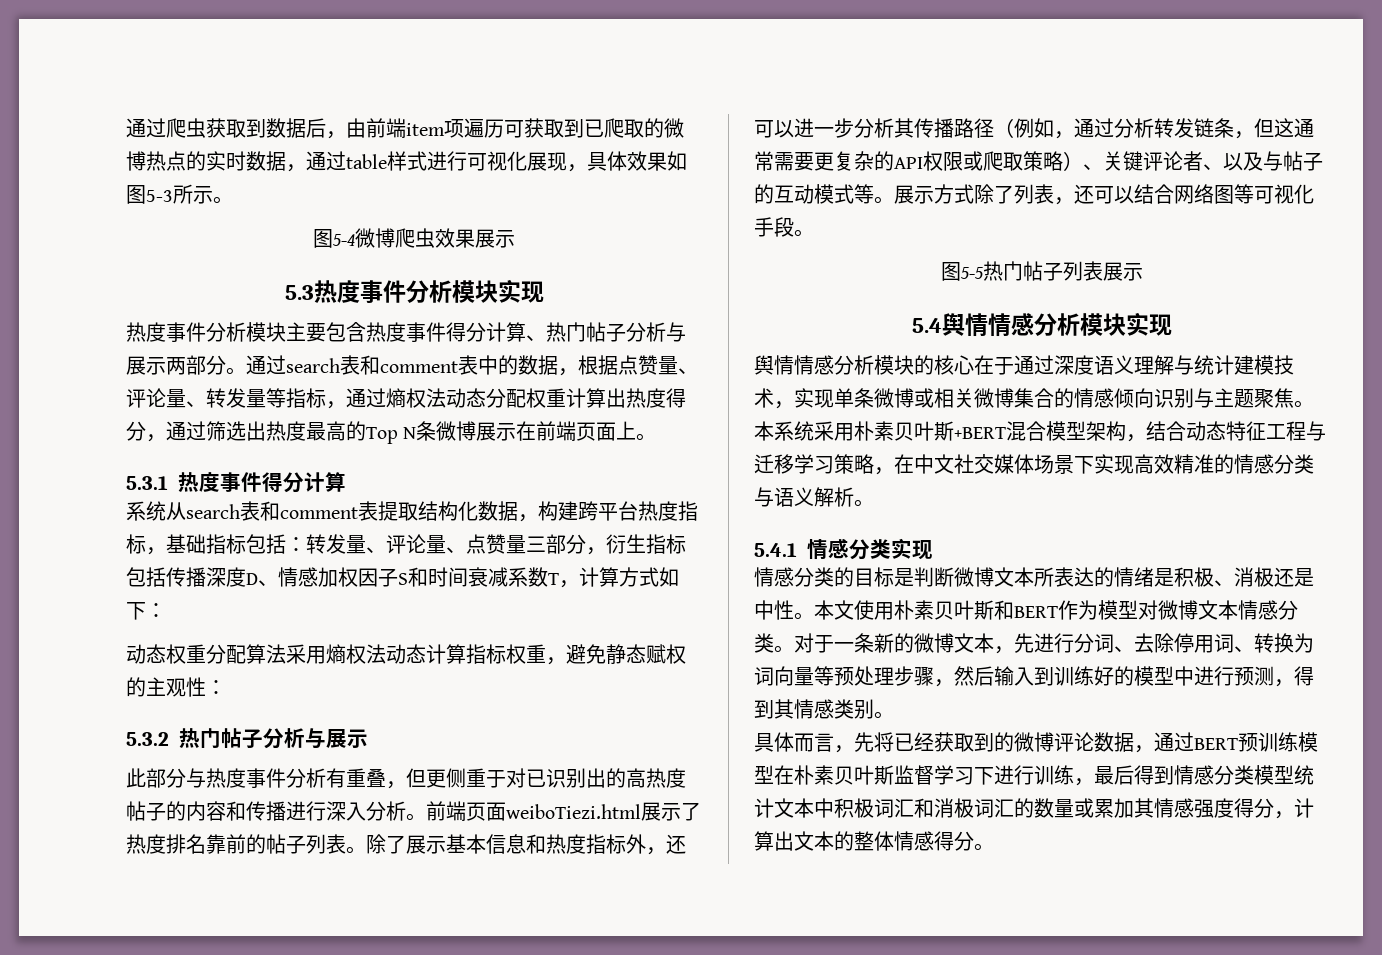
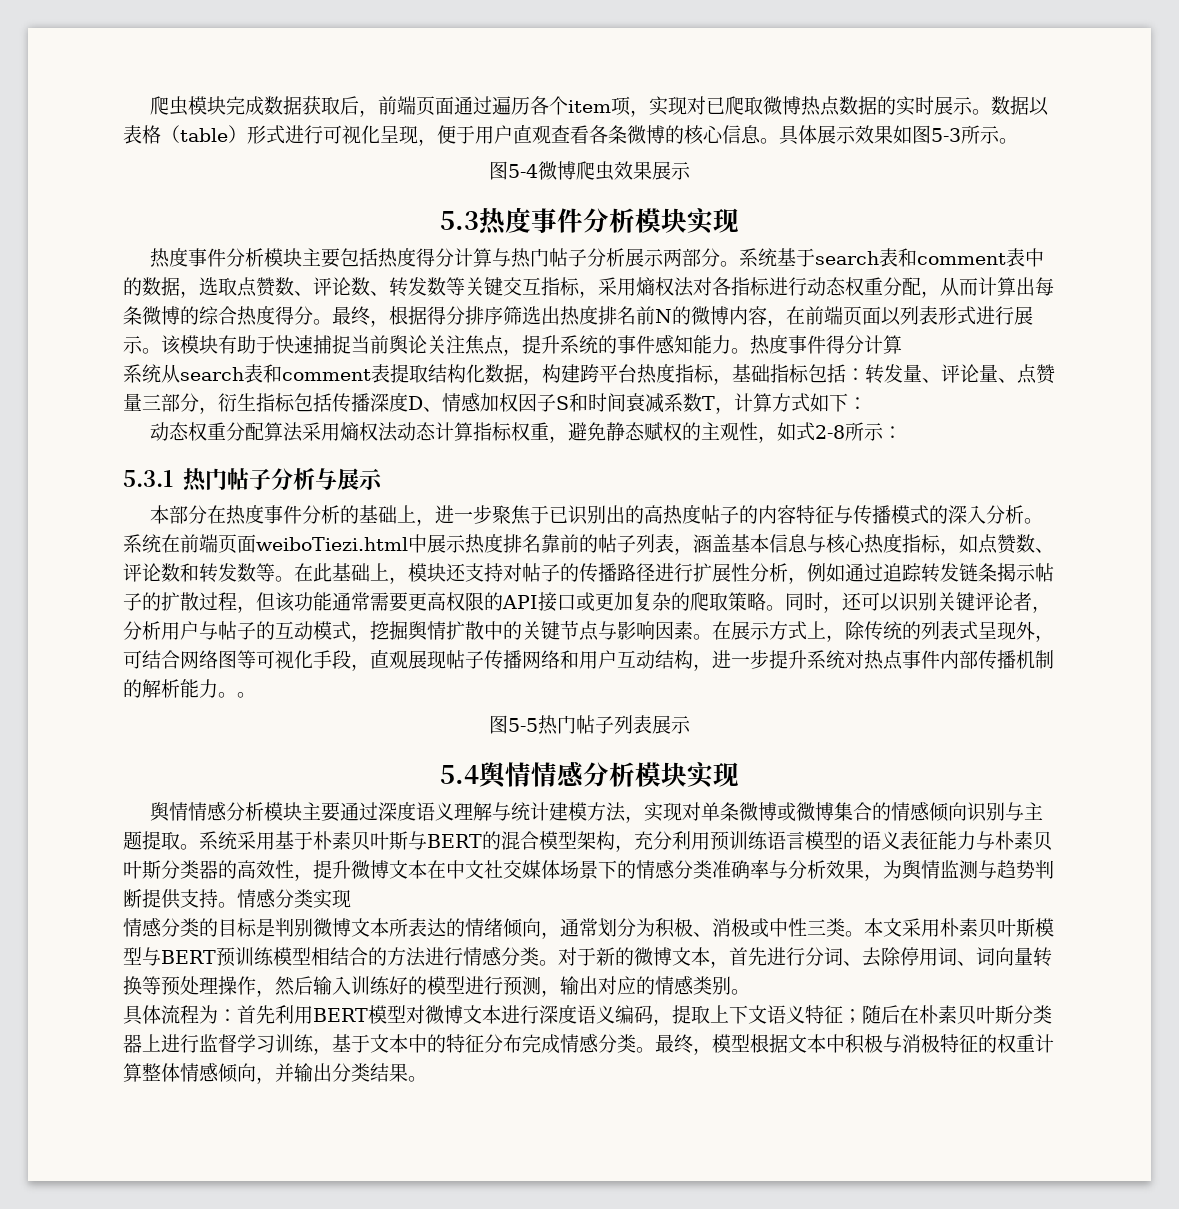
- 通过爬虫获取到数据后，由前端item项遍历可获取到已爬取的微博热点的实时数据，通过table样式进行可视化展现，具体效果如图5-3所示。
+ 爬虫模块完成数据获取后，前端页面通过遍历各个item项，实现对已爬取微博热点数据的实时展示。数据以表格（table）形式进行可视化呈现，便于用户直观查看各条微博的核心信息。具体展示效果如图5-3所示。
- 热度事件分析模块主要包含热度事件得分计算、热门帖子分析与展示两部分。
+ 热度事件分析模块主要包括热度得分计算与热门帖子分析展示两部分。
- 通过search表和comment表中的数据，根据点赞量、评论量、转发量等指标，通过熵权法动态分配权重计算出热度得分，通过筛选出热度最高的Top N条微博展示在前端页面上。
- 5.3.1热度事件得分计算
+ 系统基于search表和comment表中的数据，选取点赞数、评论数、转发数等关键交互指标，采用熵权法对各指标进行动态权重分配，从而计算出每条微博的综合热度得分。最终，根据得分排序筛选出热度排名前N的微博内容，在前端页面以列表形式进行展示。该模块有助于快速捕捉当前舆论关注焦点，提升系统的事件感知能力。热度事件得分计算
- 动态权重分配算法采用熵权法动态计算指标权重，避免静态赋权的主观性：
- 5.3.2热门帖子分析与展示
+ 动态权重分配算法采用熵权法动态计算指标权重，避免静态赋权的主观性，如式2-8所示：
+ 5.3.1热门帖子分析与展示
- 此部分与热度事件分析有重叠，但更侧重于对已识别出的高热度帖子的内容和传播进行深入分析。
+ 本部分在热度事件分析的基础上，进一步聚焦于已识别出的高热度帖子的内容特征与传播模式的深入分析。
- 前端页面weiboTiezi.html展示了热度排名靠前的帖子列表。除了展示基本信息和热度指标外，还可以进一步分析其传播路径（例如，通过分析转发链条，但这通常需要更复杂的API权限或爬取策略）、关键评论者、以及与帖子的互动模式等。展示方式除了列表，还可以结合网络图等可视化手段。
+ 系统在前端页面weiboTiezi.html中展示热度排名靠前的帖子列表，涵盖基本信息与核心热度指标，如点赞数、评论数和转发数等。在此基础上，模块还支持对帖子的传播路径进行扩展性分析，例如通过追踪转发链条揭示帖子的扩散过程，但该功能通常需要更高权限的API接口或更加复杂的爬取策略。同时，还可以识别关键评论者，分析用户与帖子的互动模式，挖掘舆情扩散中的关键节点与影响因素。在展示方式上，除传统的列表式呈现外，可结合网络图等可视化手段，直观展现帖子传播网络和用户互动结构，进一步提升系统对热点事件内部传播机制的解析能力。。
- 舆情情感分析模块的核心在于通过深度语义理解与统计建模技术，实现单条微博或相关微博集合的情感倾向识别与主题聚焦。本系统采用朴素贝叶斯+BERT混合模型架构，结合动态特征工程与迁移学习策略，在中文社交媒体场景下实现高效精准的情感分类与语义解析。
- 5.4.1情感分类实现
+ 舆情情感分析模块主要通过深度语义理解与统计建模方法，实现对单条微博或微博集合的情感倾向识别与主题提取。系统采用基于朴素贝叶斯与BERT的混合模型架构，充分利用预训练语言模型的语义表征能力与朴素贝叶斯分类器的高效性，提升微博文本在中文社交媒体场景下的情感分类准确率与分析效果，为舆情监测与趋势判断提供支持。情感分类实现
- 情感分类的目标是判断微博文本所表达的情绪是积极、消极还是中性。本文使用朴素贝叶斯和BERT作为模型对微博文本情感分类。
+ 情感分类的目标是判别微博文本所表达的情绪倾向，通常划分为积极、消极或中性三类。本文采用朴素贝叶斯模型与BERT预训练模型相结合的方法进行情感分类。
- 对于一条新的微博文本，先进行分词、去除停用词、转换为词向量等预处理步骤，然后输入到训练好的模型中进行预测，得到其情感类别。
+ 对于新的微博文本，首先进行分词、去除停用词、词向量转换等预处理操作，然后输入训练好的模型进行预测，输出对应的情感类别。
- 具体而言，先将已经获取到的微博评论数据，通过BERT预训练模型在朴素贝叶斯监督学习下进行训练，最后得到情感分类模型统计文本中积极词汇和消极词汇的数量或累加其情感强度得分，计算出文本的整体情感得分。
+ 具体流程为：首先利用BERT模型对微博文本进行深度语义编码，提取上下文语义特征；随后在朴素贝叶斯分类器上进行监督学习训练，基于文本中的特征分布完成情感分类。最终，模型根据文本中积极与消极特征的权重计算整体情感倾向，并输出分类结果。

